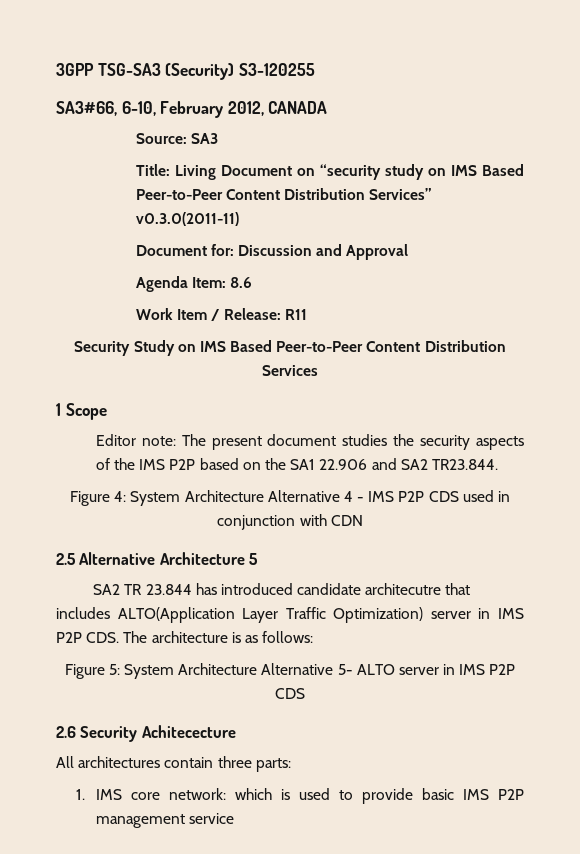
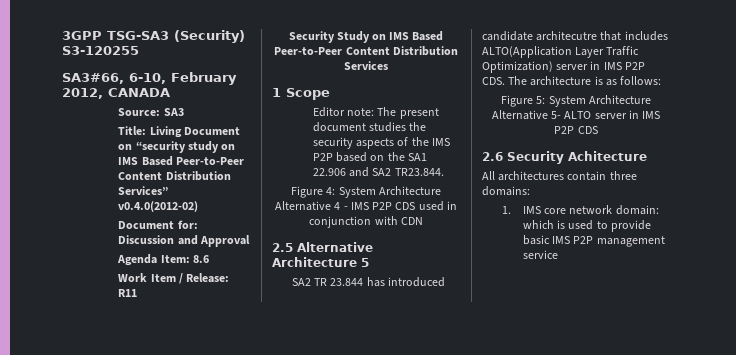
- Title: Living Document on “security study on IMS Based Peer-to-Peer Content Distribution Services” v0.3.0(2011-11)
+ Title: Living Document on “security study on IMS Based Peer-to-Peer Content Distribution Services” v0.4.0(2012-02)
- 2.6 Security Achitececture
+ 2.6 Security Achitecture
- All architectures contain three parts:
+ All architectures contain three domains:
- 1. IMS core network: which is used to provide basic IMS P2P management service
+ 1. IMS core network domain: which is used to provide basic IMS P2P management service

